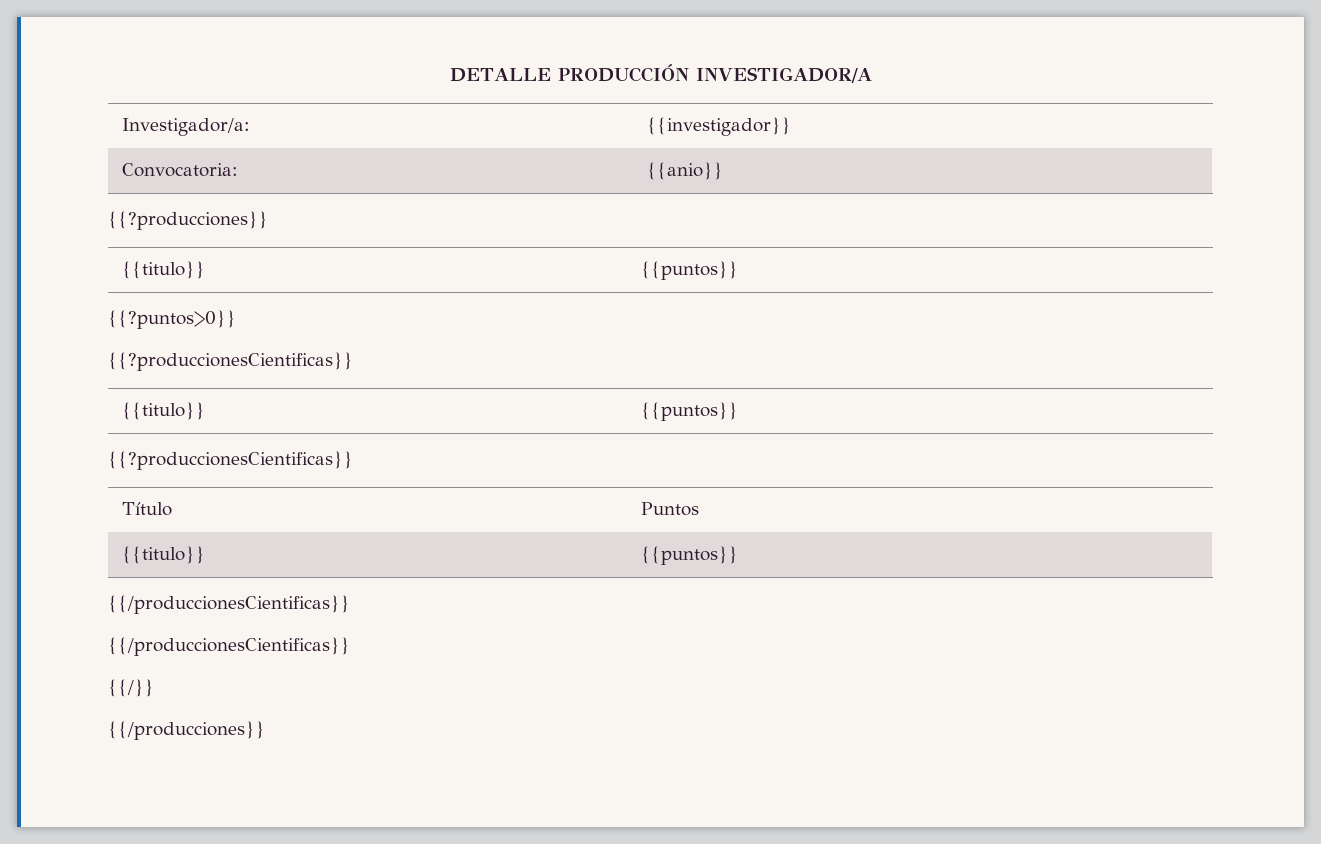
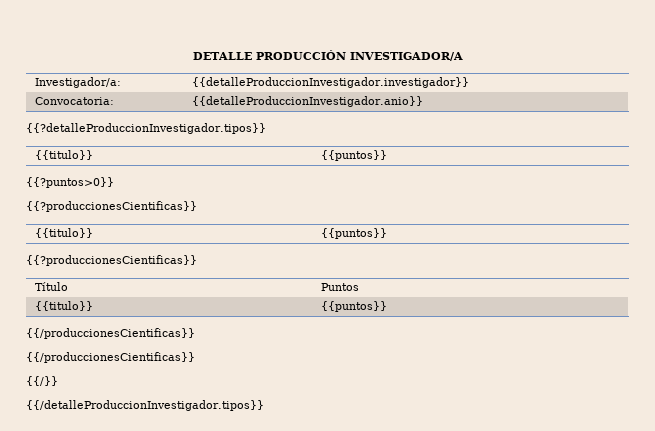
- Investigador/a: | {{investigador}}
+ Investigador/a: | {{detalleProduccionInvestigador.investigador}}
- Convocatoria: | {{anio}}
- {{?producciones}}
+ Convocatoria: | {{detalleProduccionInvestigador.anio}}
+ {{?detalleProduccionInvestigador.tipos}}
- {{/producciones}}
+ {{/detalleProduccionInvestigador.tipos}}

